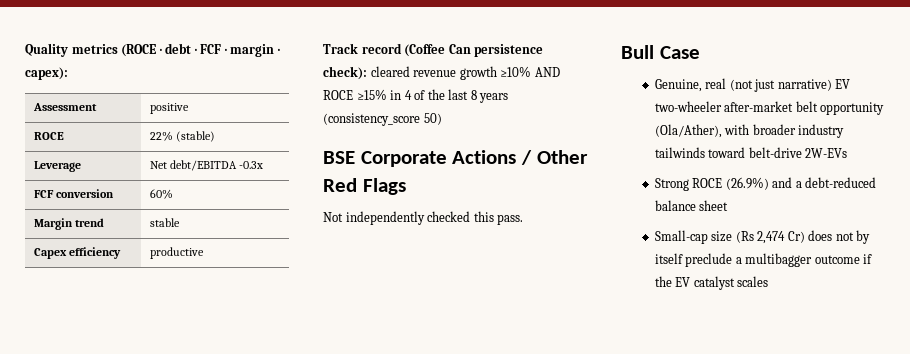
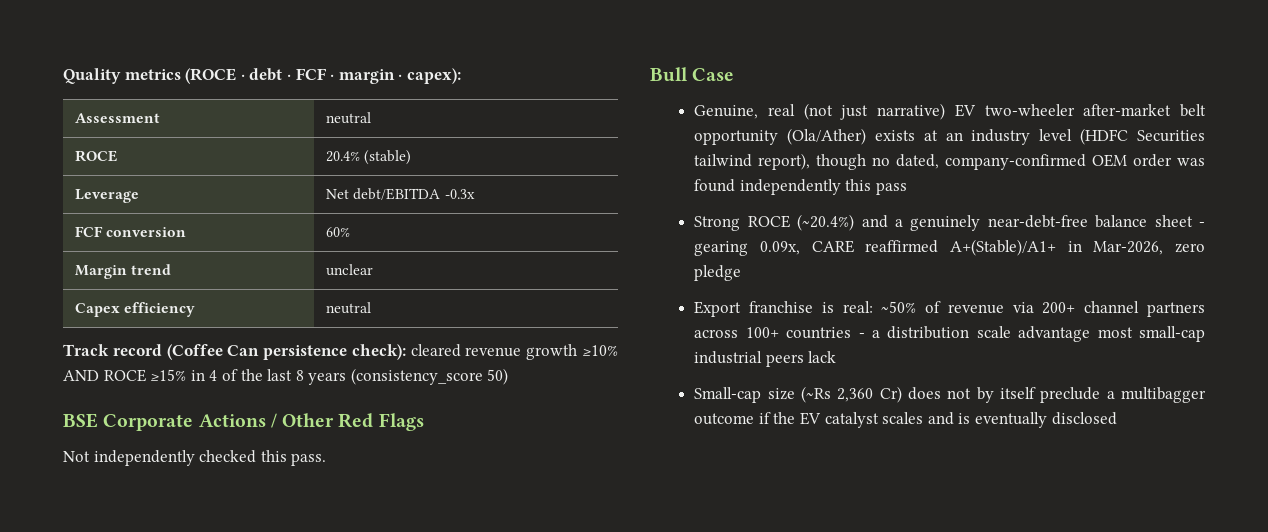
- Assessment | positive
+ Assessment | neutral
- ROCE | 22% (stable)
+ ROCE | 20.4% (stable)
- Margin trend | stable
+ Margin trend | unclear
- Capex efficiency | productive
+ Capex efficiency | neutral
- Genuine, real (not just narrative) EV two-wheeler after-market belt opportunity (Ola/Ather), with broader industry tailwinds toward belt-drive 2W-EVs
+ Genuine, real (not just narrative) EV two-wheeler after-market belt opportunity (Ola/Ather) exists at an industry level (HDFC Securities tailwind report), though no dated, company-confirmed OEM order was found independently this pass
- Strong ROCE (26.9%) and a debt-reduced balance sheet
+ Strong ROCE (~20.4%) and a genuinely near-debt-free balance sheet - gearing 0.09x, CARE reaffirmed A+(Stable)/A1+ in Mar-2026, zero pledge
+ Export franchise is real: ~50% of revenue via 200+ channel partners across 100+ countries - a distribution scale advantage most small-cap industrial peers lack
- Small-cap size (Rs 2,474 Cr) does not by itself preclude a multibagger outcome if the EV catalyst scales
+ Small-cap size (~Rs 2,360 Cr) does not by itself preclude a multibagger outcome if the EV catalyst scales and is eventually disclosed

